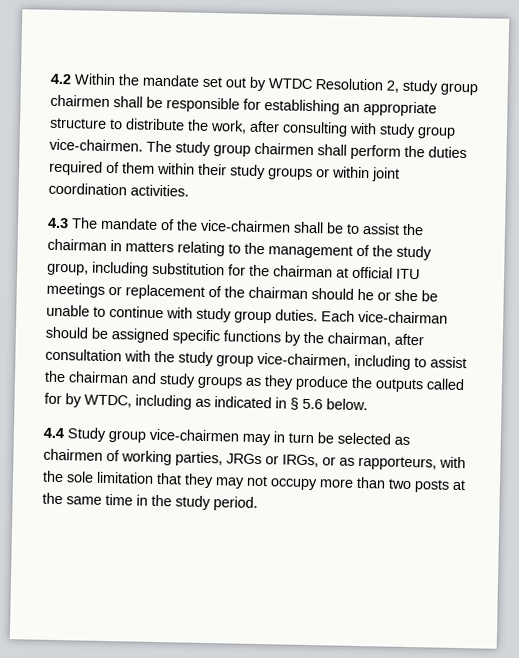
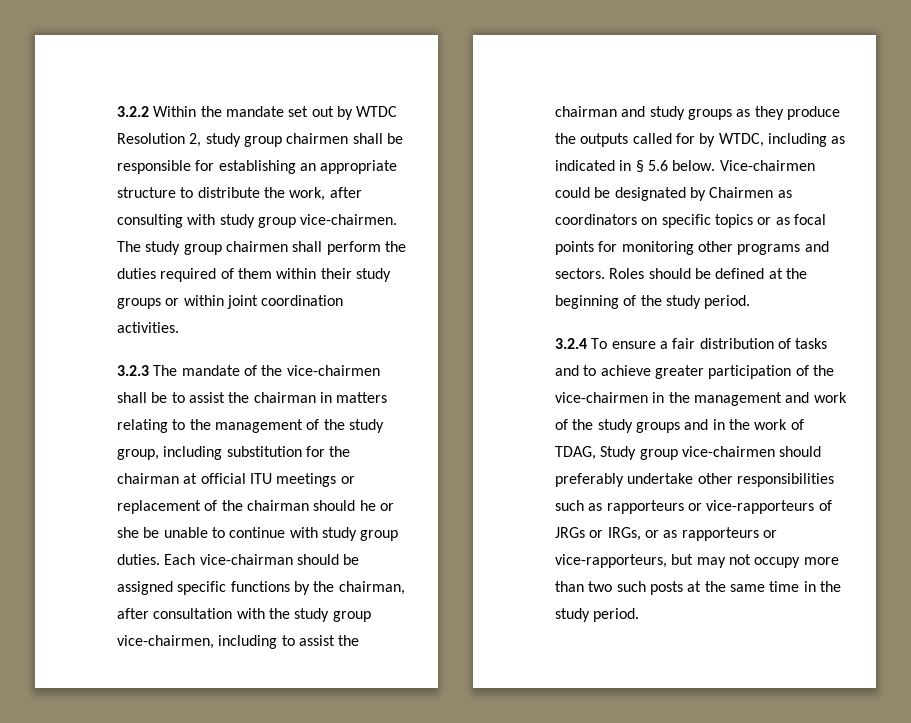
- 4.2 Within the mandate set out by WTDC Resolution 2, study group chairmen shall be responsible for establishing an appropriate structure to distribute the work, after consulting with study group vice-chairmen.
+ 3.2.2 Within the mandate set out by WTDC Resolution 2, study group chairmen shall be responsible for establishing an appropriate structure to distribute the work, after consulting with study group vice-chairmen.
- 4.3 The mandate of the vice-chairmen shall be to assist the chairman in matters relating to the management of the study group, including substitution for the chairman at official ITU meetings or replacement of the chairman should he or she be unable to continue with study group duties.
+ 3.2.3 The mandate of the vice-chairmen shall be to assist the chairman in matters relating to the management of the study group, including substitution for the chairman at official ITU meetings or replacement of the chairman should he or she be unable to continue with study group duties.
- Each vice-chairman should be assigned specific functions by the chairman, after consultation with the study group vice-chairmen, including to assist the chairman and study groups as they produce the outputs called for by WTDC, including as indicated in § 5.6 below.
- 4.4 Study group vice-chairmen may in turn be selected as chairmen of working parties, JRGs or IRGs, or as rapporteurs, with the sole limitation that they may not occupy more than two posts at the same time in the study period.
+ Each vice-chairman should be assigned specific functions by the chairman, after consultation with the study group vice-chairmen, including to assist the chairman and study groups as they produce the outputs called for by WTDC, including as indicated in § 5.6 below. Vice-chairmen could be designated by Chairmen as coordinators on specific topics or as focal points for monitoring other programs and sectors. Roles should be defined at the beginning of the study period.
+ 3.2.4 To ensure a fair distribution of tasks and to achieve greater participation of the vice-chairmen in the management and work of the study groups and in the work of TDAG, Study group vice-chairmen should preferably undertake other responsibilities such as rapporteurs or vice-rapporteurs of JRGs or IRGs, or as rapporteurs or vice-rapporteurs, but may not occupy more than two such posts at the same time in the study period.

